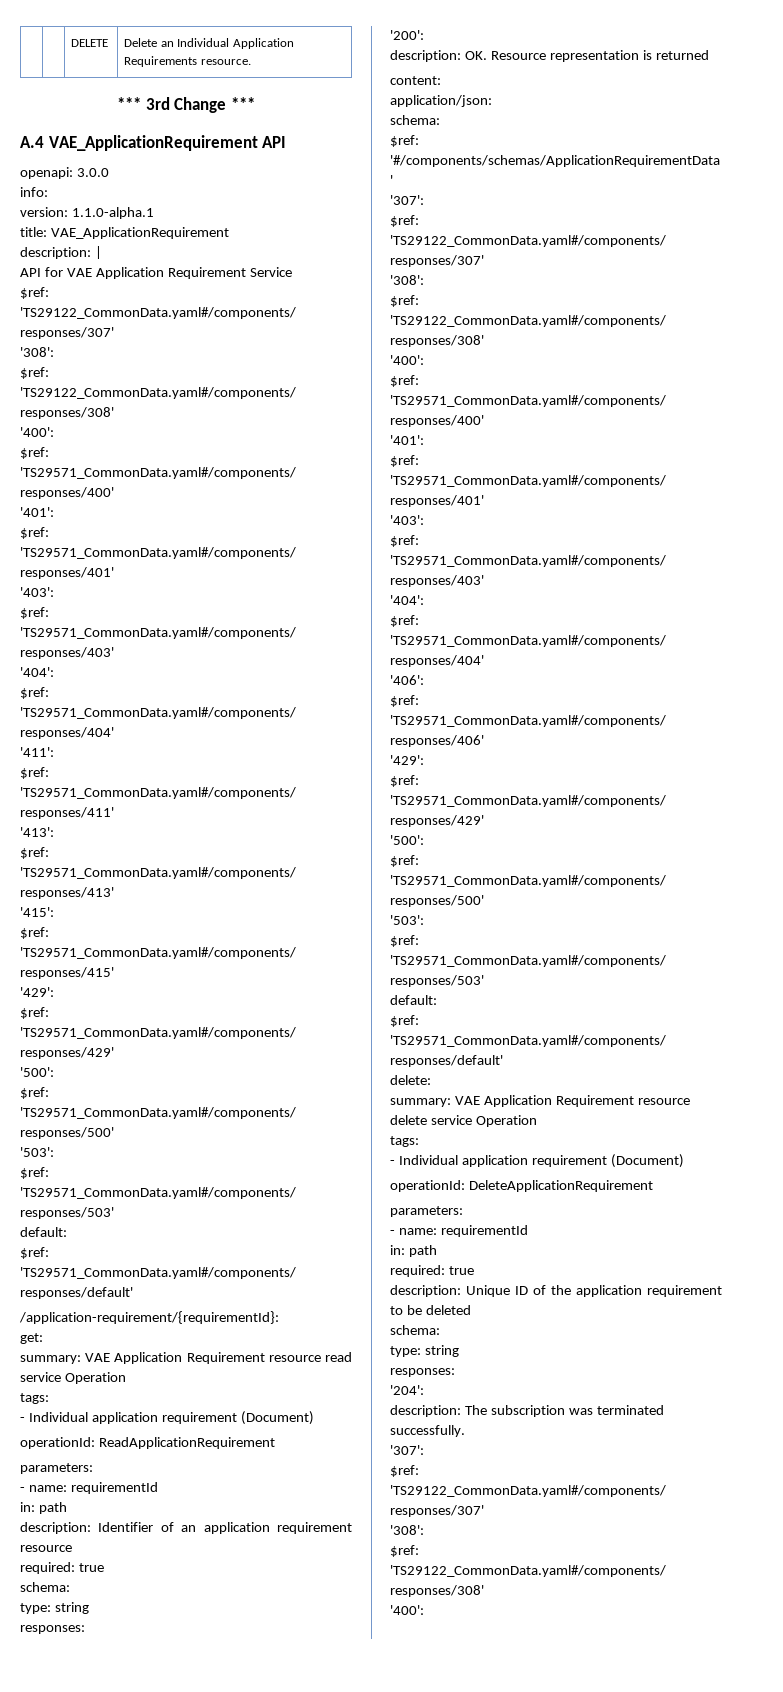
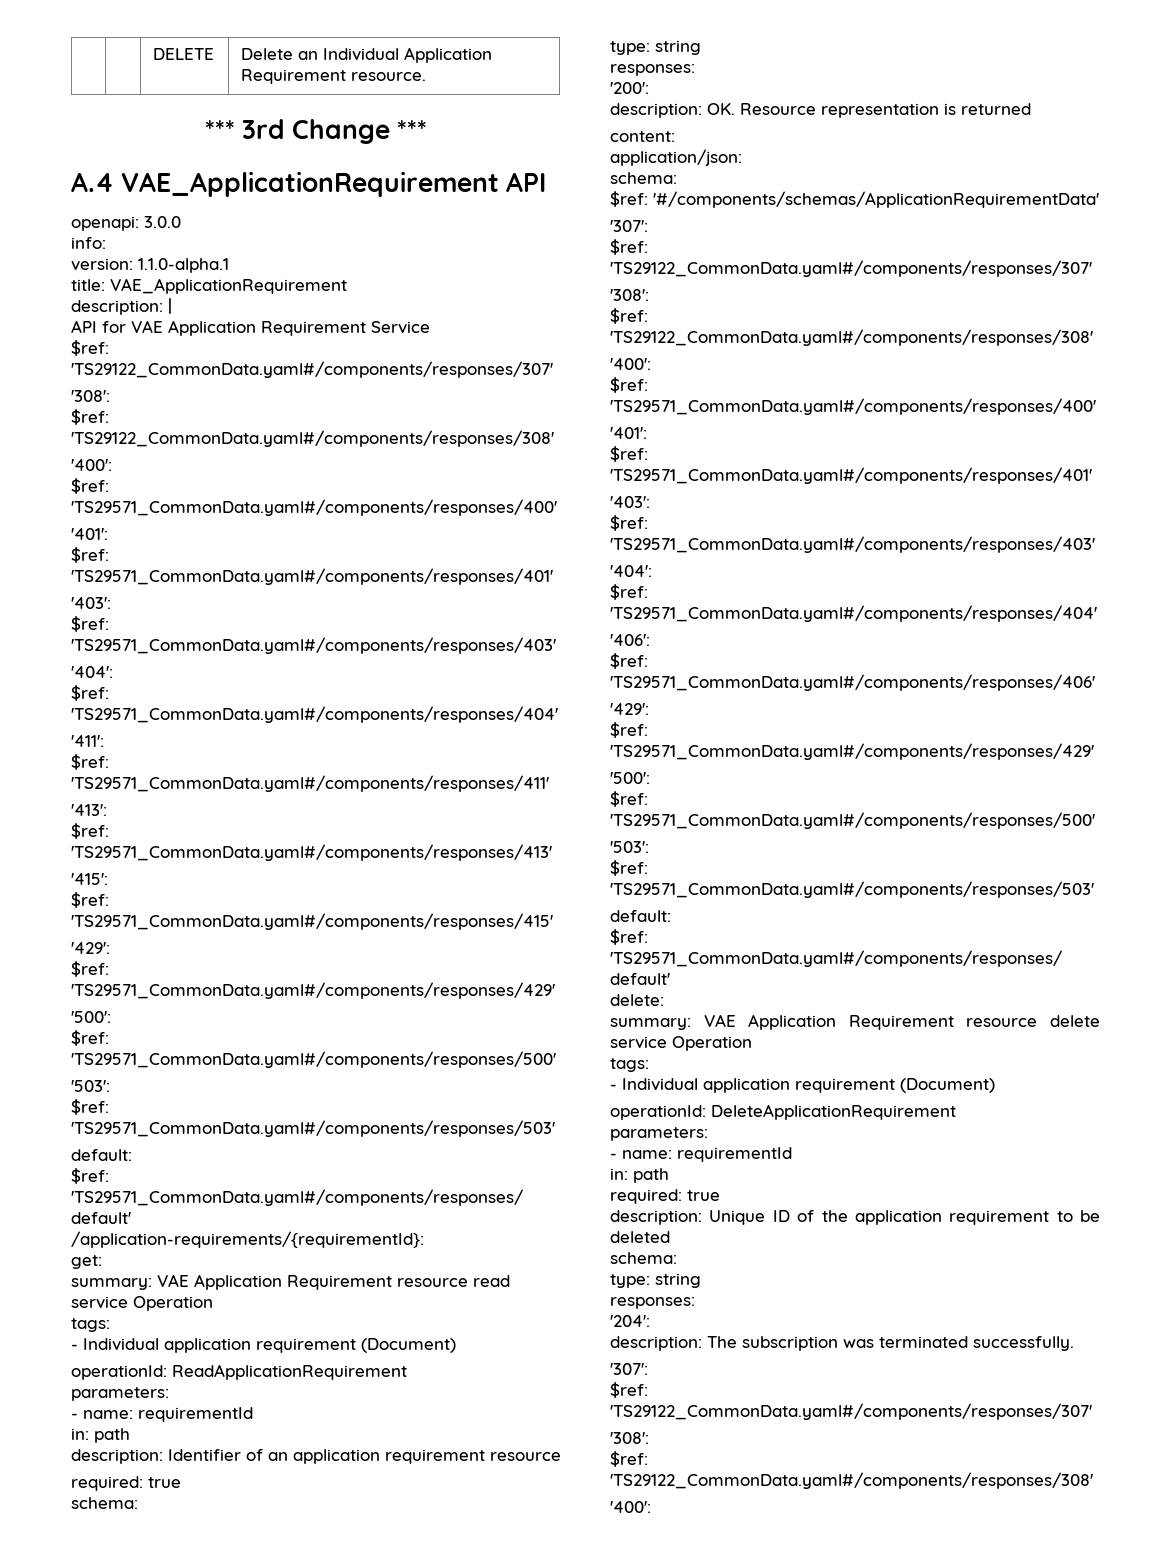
- | | DELETE | Delete an Individual Application Requirements resource.
+ | | DELETE | Delete an Individual Application Requirement resource.
- /application-requirement/{requirementId}:
+ /application-requirements/{requirementId}:

